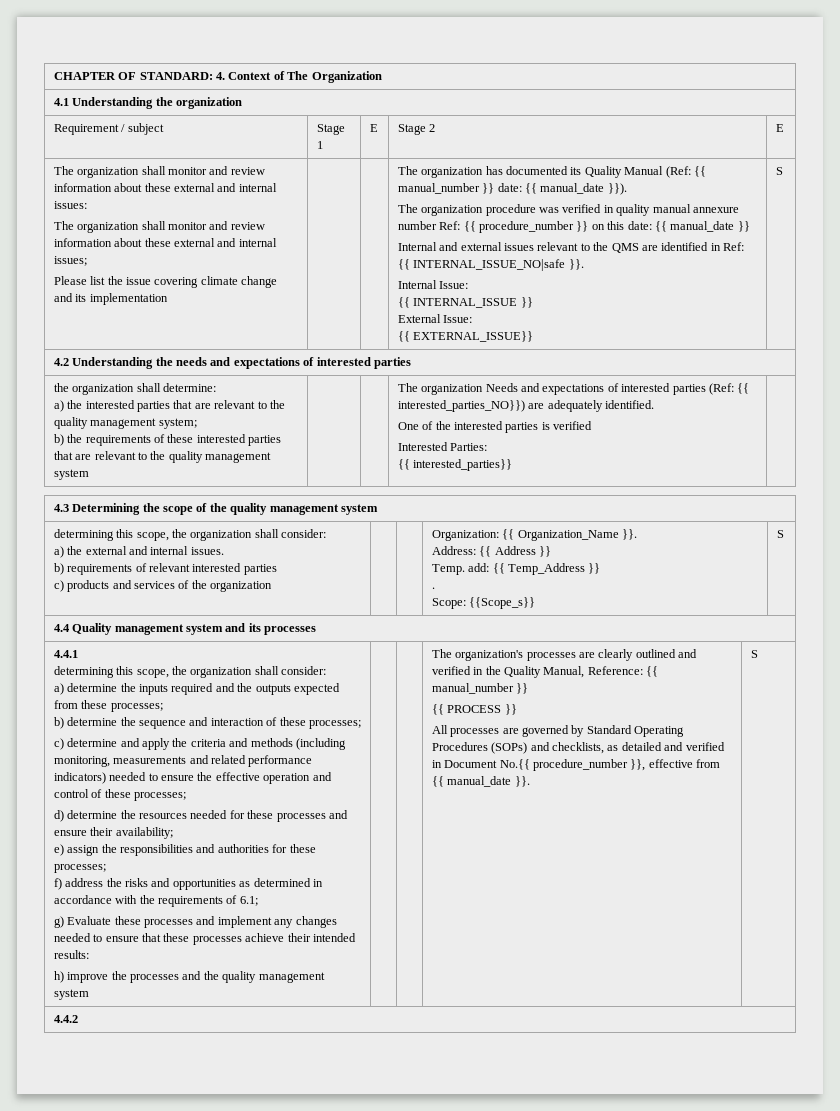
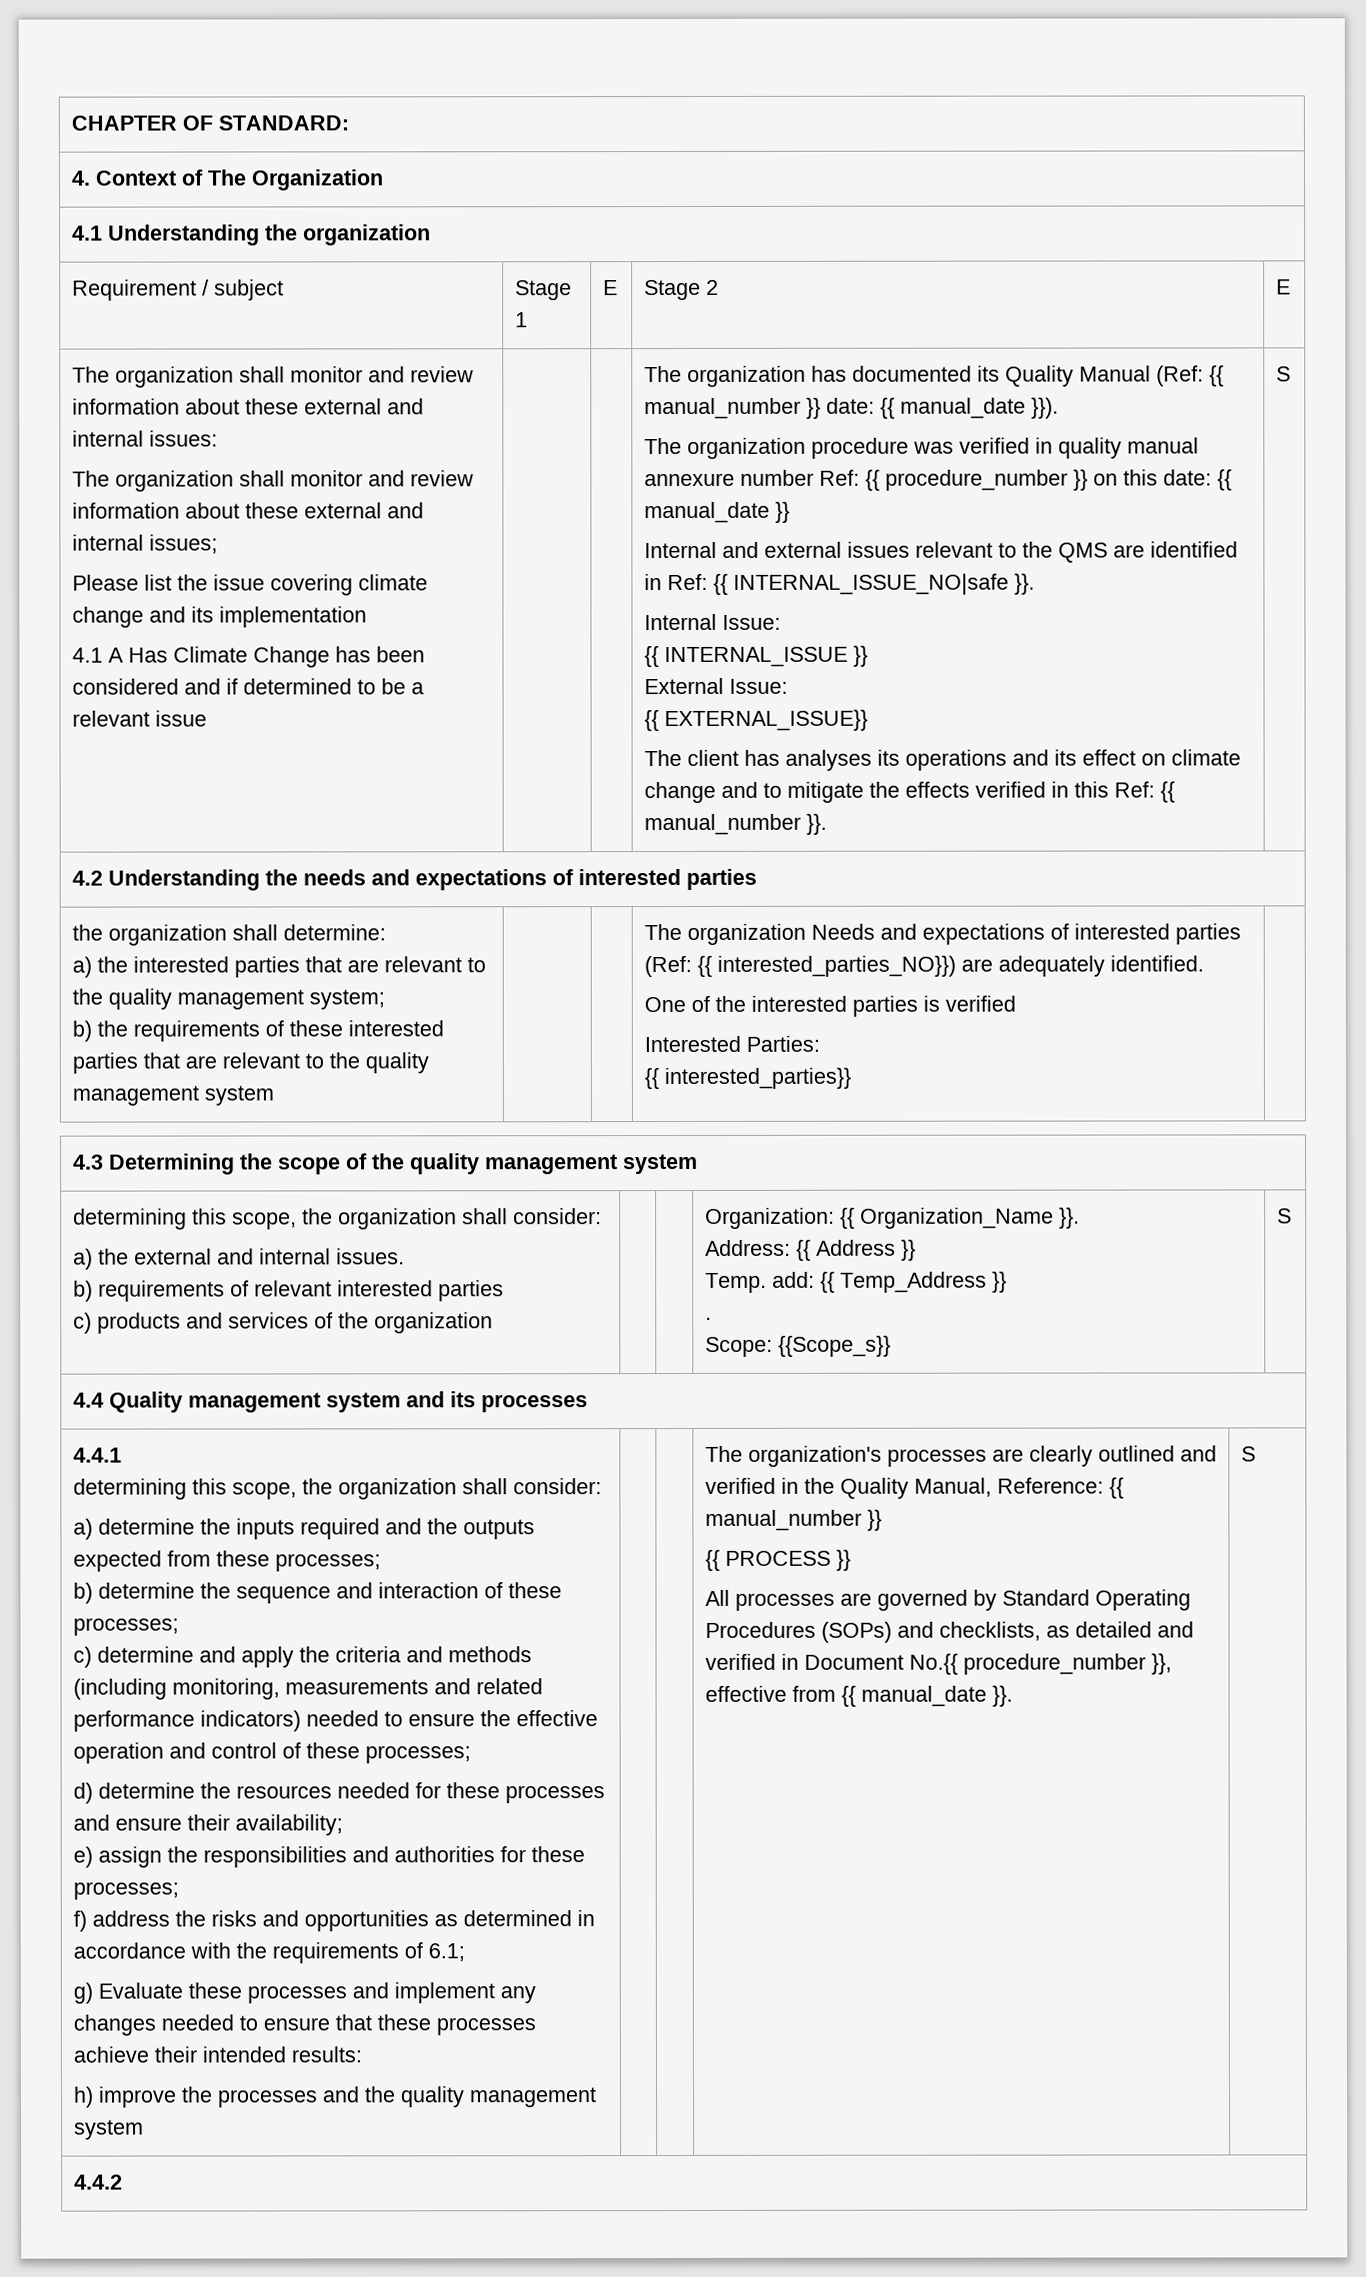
- CHAPTER OF STANDARD: 4. Context of The Organization
+ CHAPTER OF STANDARD:
+ 4. Context of The Organization
+ 4.1 A Has Climate Change has been considered and if determined to be a relevant issue
+ The client has analyses its operations and its effect on climate change and to mitigate the effects verified in this Ref: {{ manual_number }}.

